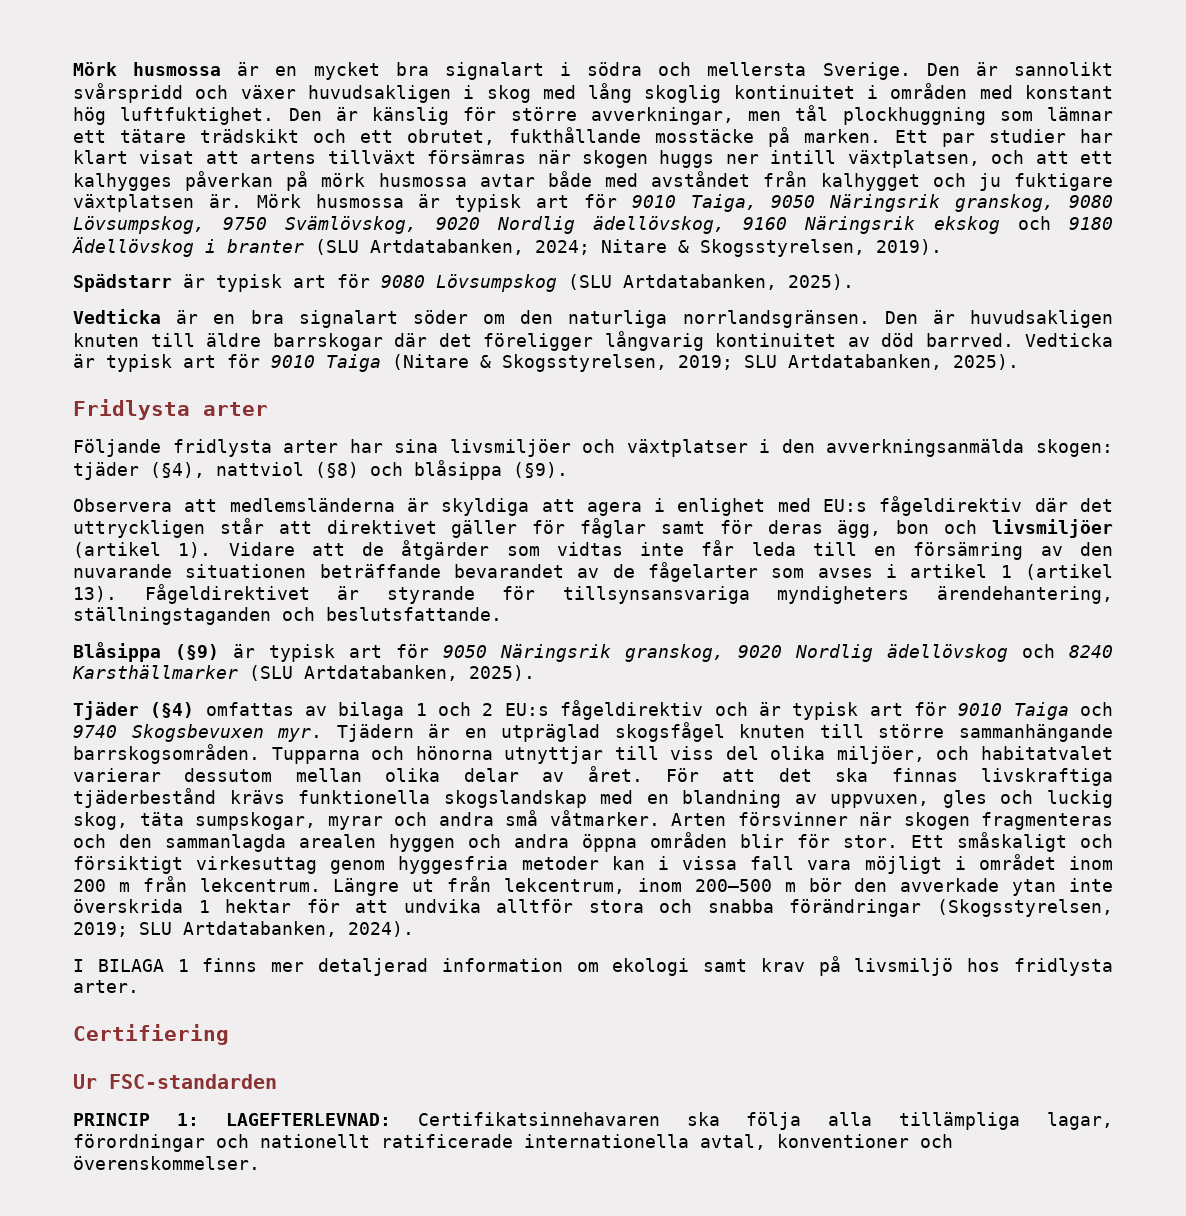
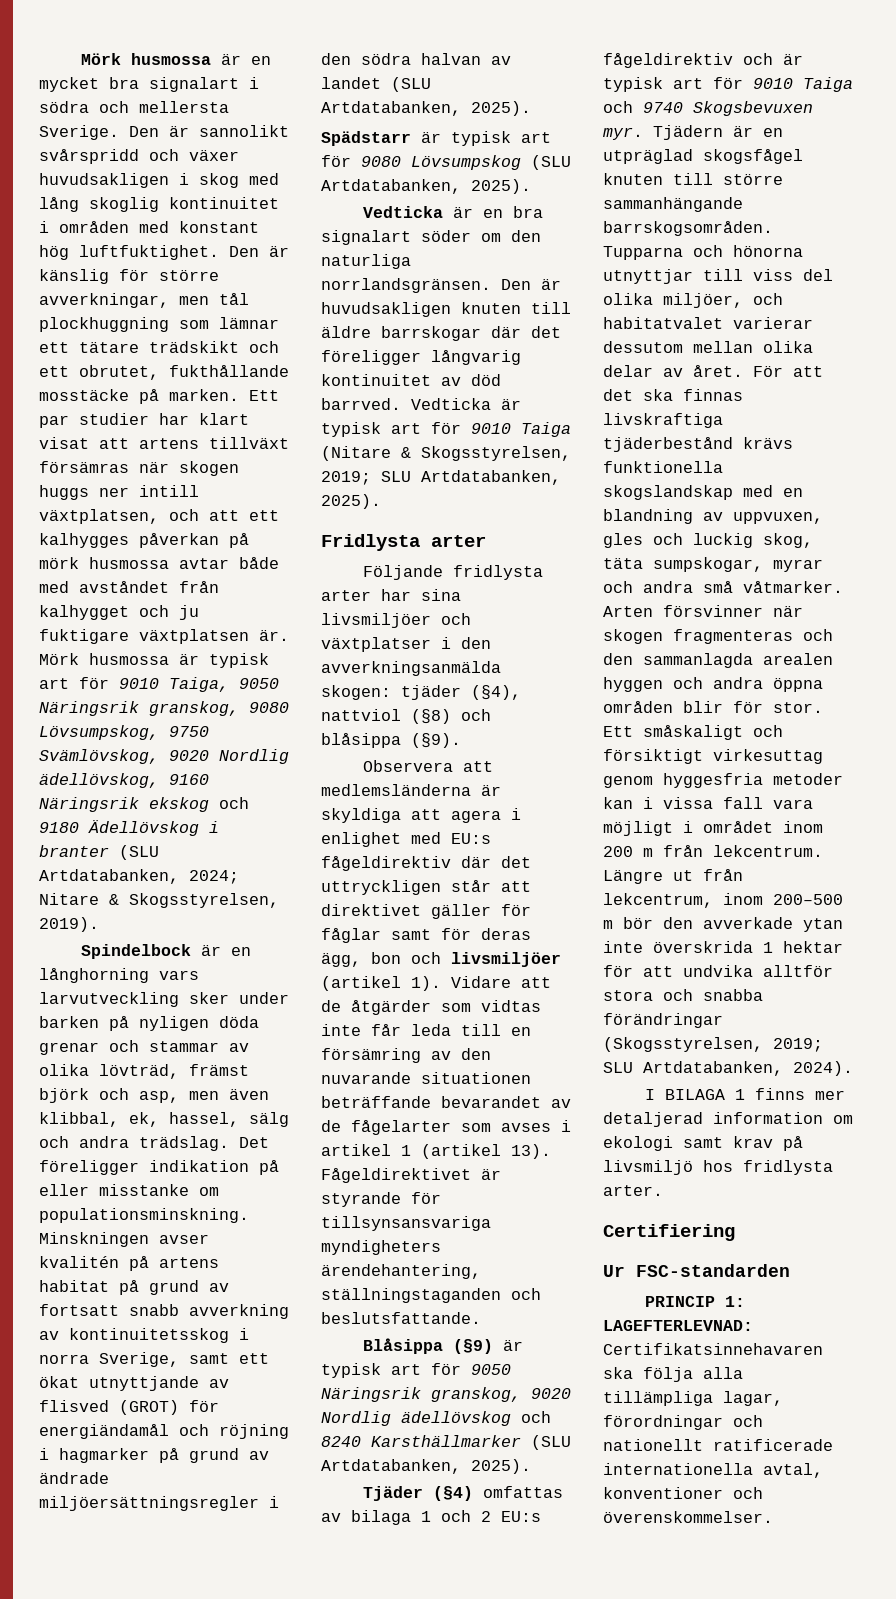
+ Spindelbock är en långhorning vars larvutveckling sker under barken på nyligen döda grenar och stammar av olika lövträd, främst björk och asp, men även klibbal, ek, hassel, sälg och andra trädslag. Det föreligger indikation på eller misstanke om populationsminskning. Minskningen avser kvalitén på artens habitat på grund av fortsatt snabb avverkning av kontinuitetsskog i norra Sverige, samt ett ökat utnyttjande av flisved (GROT) för energiändamål och röjning i hagmarker på grund av ändrade miljöersättningsregler i den södra halvan av landet (SLU Artdatabanken, 2025).

